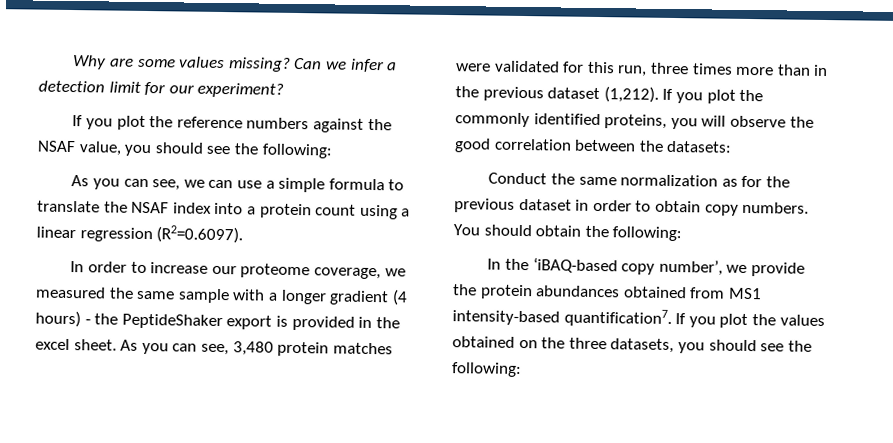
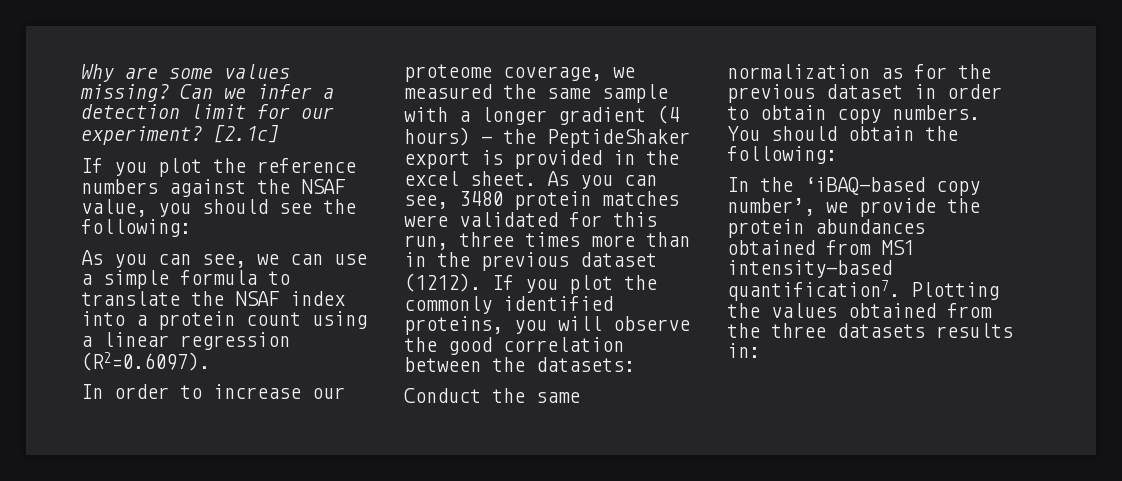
+ [2.1c]
- As you can see, 3,480 protein matches were validated for this run, three times more than in the previous dataset (1,212).
+ As you can see, 3480 protein matches were validated for this run, three times more than in the previous dataset (1212).
- If you plot the values obtained on the three datasets, you should see the following:
+ Plotting the values obtained from the three datasets results in:

